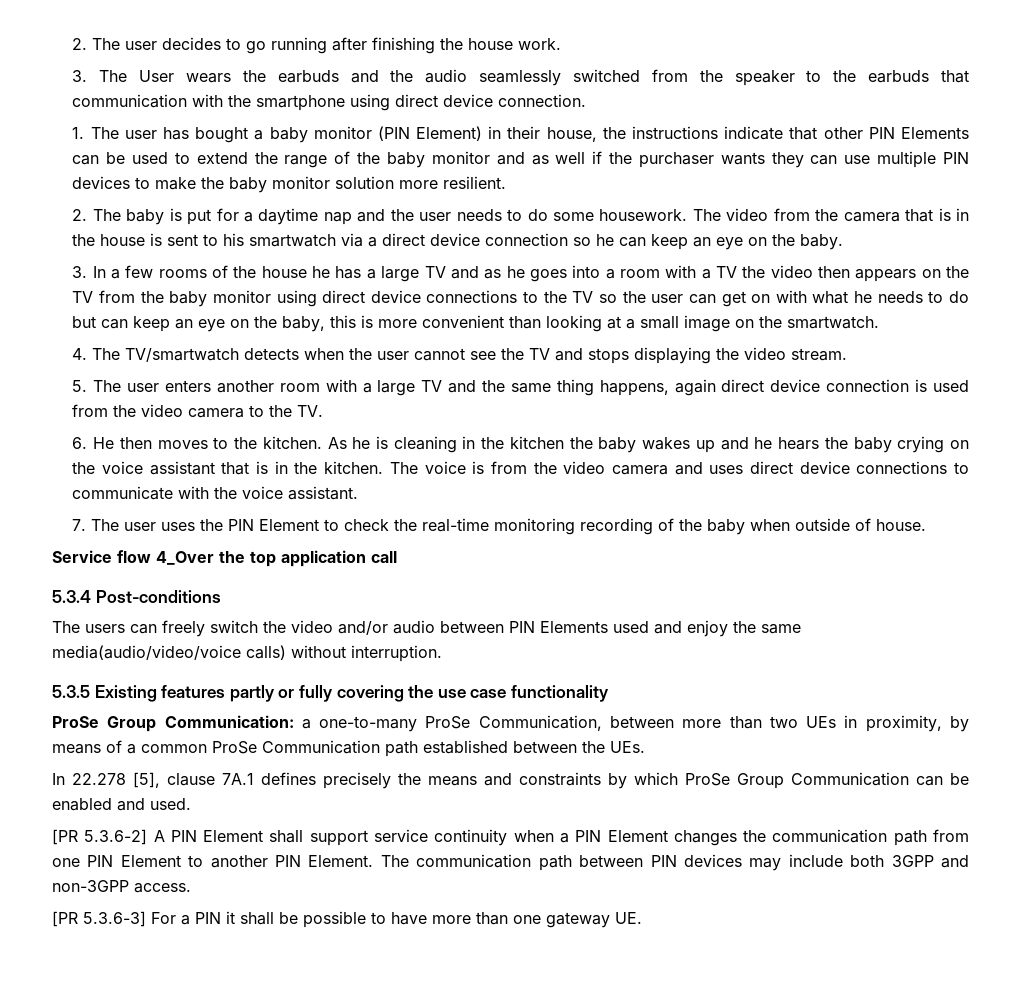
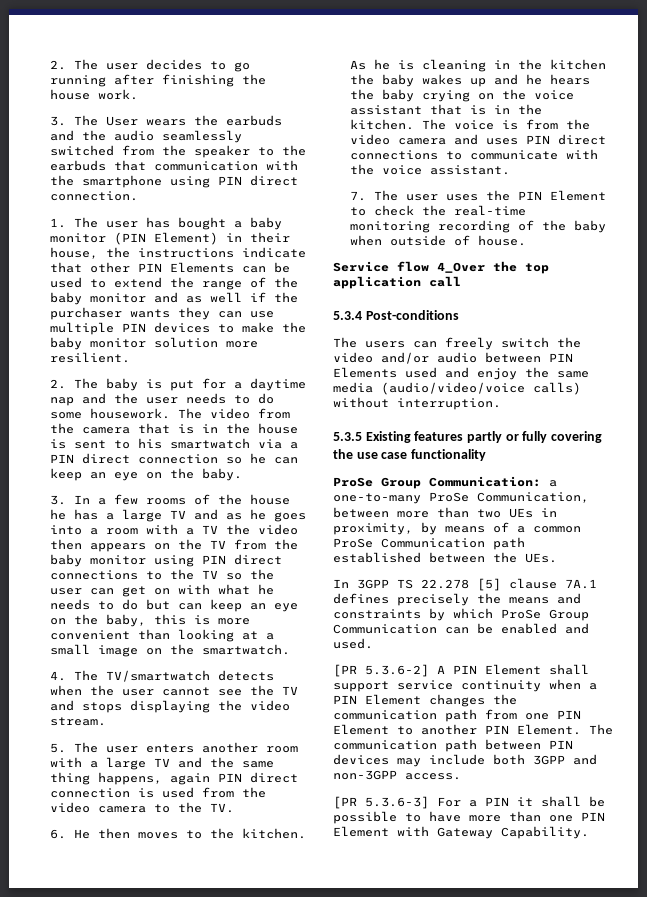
- 3. The User wears the earbuds and the audio seamlessly switched from the speaker to the earbuds that communication with the smartphone using direct device connection.
+ 3. The User wears the earbuds and the audio seamlessly switched from the speaker to the earbuds that communication with the smartphone using PIN direct connection.
- The video from the camera that is in the house is sent to his smartwatch via a direct device connection so he can keep an eye on the baby.
+ The video from the camera that is in the house is sent to his smartwatch via a PIN direct connection so he can keep an eye on the baby.
- 3. In a few rooms of the house he has a large TV and as he goes into a room with a TV the video then appears on the TV from the baby monitor using direct device connections to the TV so the user can get on with what he needs to do but can keep an eye on the baby, this is more convenient than looking at a small image on the smartwatch.
+ 3. In a few rooms of the house he has a large TV and as he goes into a room with a TV the video then appears on the TV from the baby monitor using PIN direct connections to the TV so the user can get on with what he needs to do but can keep an eye on the baby, this is more convenient than looking at a small image on the smartwatch.
- 5. The user enters another room with a large TV and the same thing happens, again direct device connection is used from the video camera to the TV.
+ 5. The user enters another room with a large TV and the same thing happens, again PIN direct connection is used from the video camera to the TV.
- The voice is from the video camera and uses direct device connections to communicate with the voice assistant.
+ The voice is from the video camera and uses PIN direct connections to communicate with the voice assistant.
- The users can freely switch the video and/or audio between PIN Elements used and enjoy the same media(audio/video/voice calls) without interruption.
+ The users can freely switch the video and/or audio between PIN Elements used and enjoy the same media (audio/video/voice calls) without interruption.
- In 22.278 [5], clause 7A.1 defines precisely the means and constraints by which ProSe Group Communication can be enabled and used.
+ In 3GPP TS 22.278 [5] clause 7A.1 defines precisely the means and constraints by which ProSe Group Communication can be enabled and used.
- [PR 5.3.6-3] For a PIN it shall be possible to have more than one gateway UE.
+ [PR 5.3.6-3] For a PIN it shall be possible to have more than one PIN Element with Gateway Capability.

